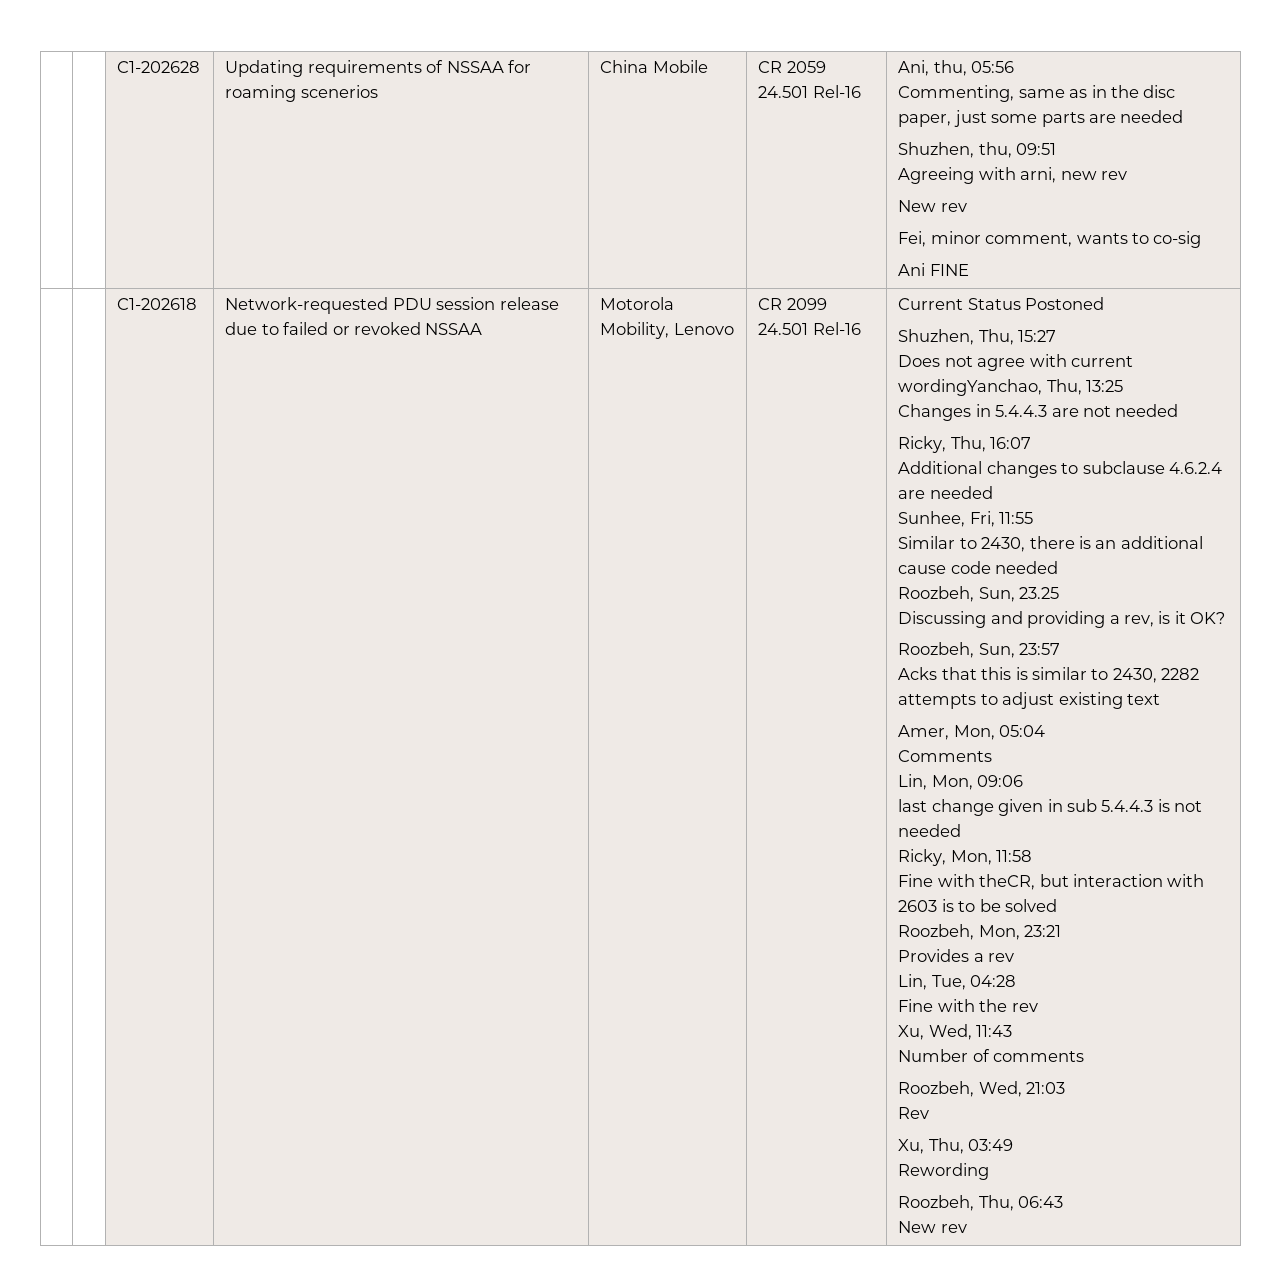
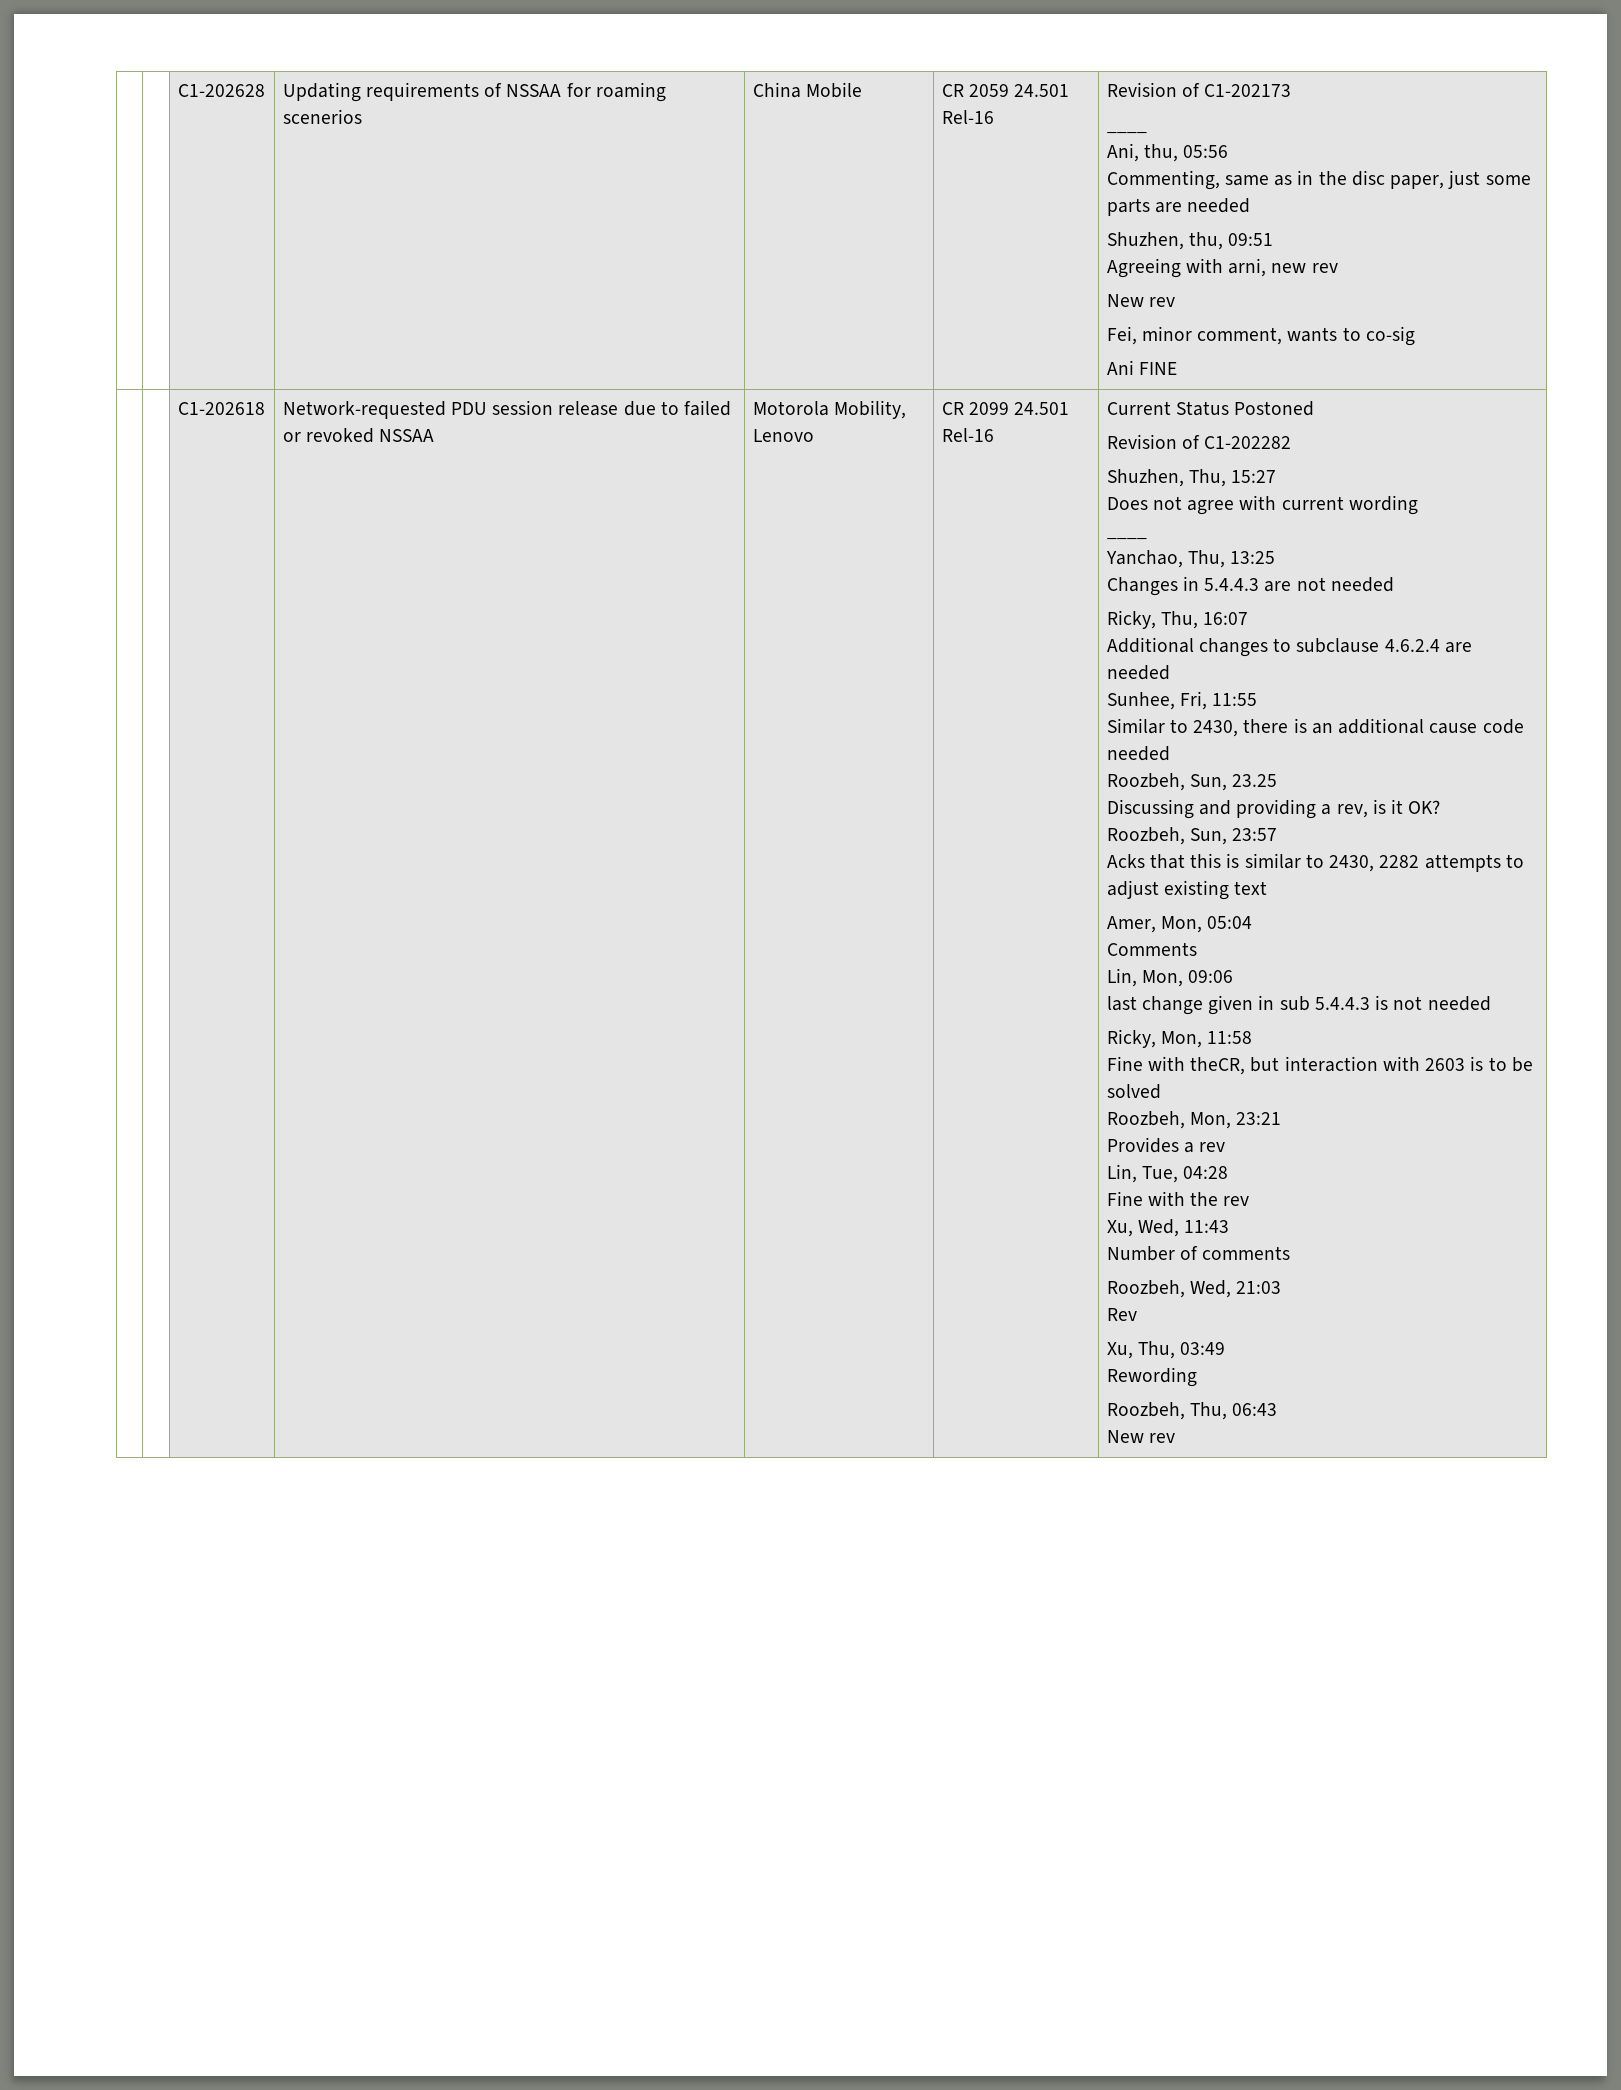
+ Revision of C1-202173
+ ____
+ Revision of C1-202282
- Does not agree with current wordingYanchao, Thu, 13:25
+ Does not agree with current wording
+ ____
+ Yanchao, Thu, 13:25

